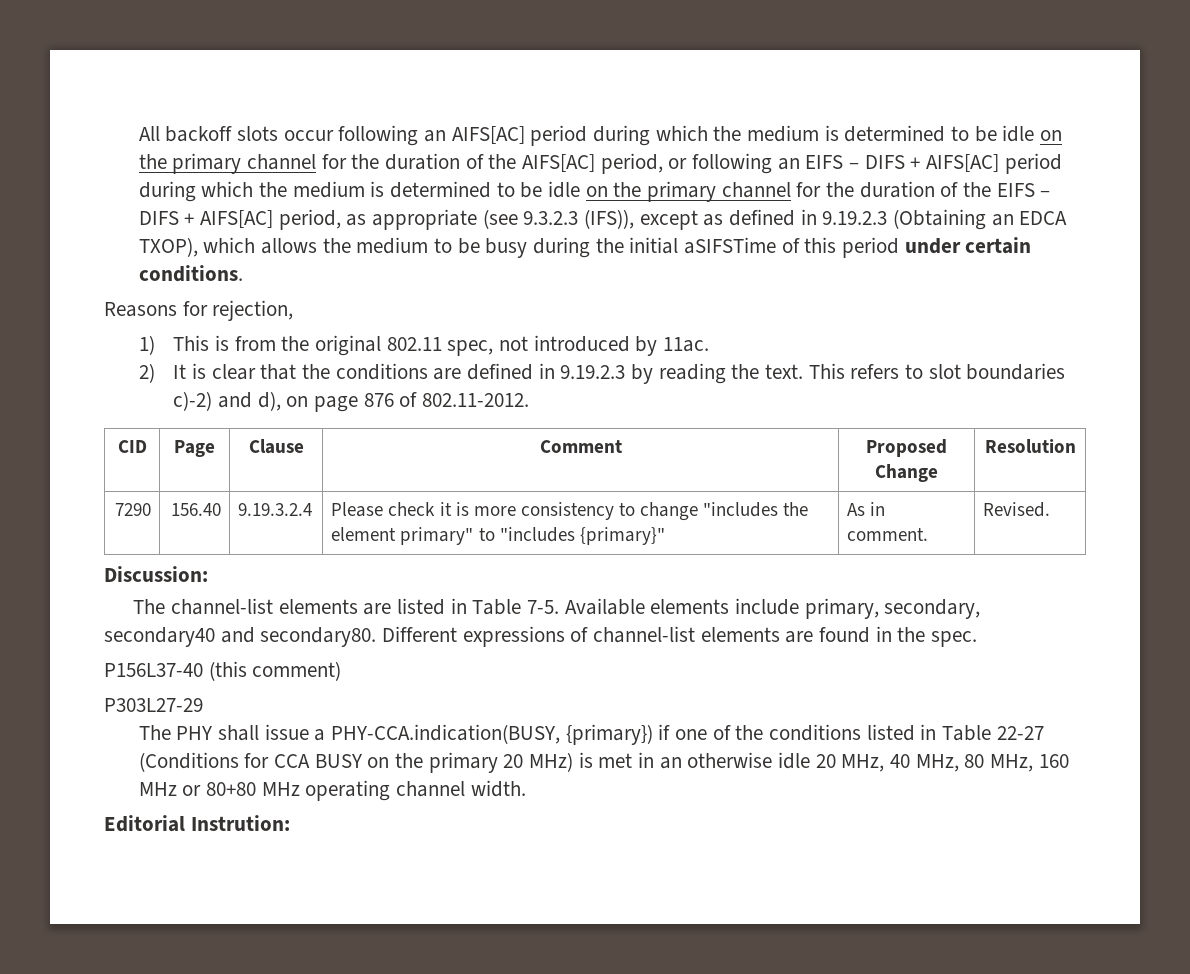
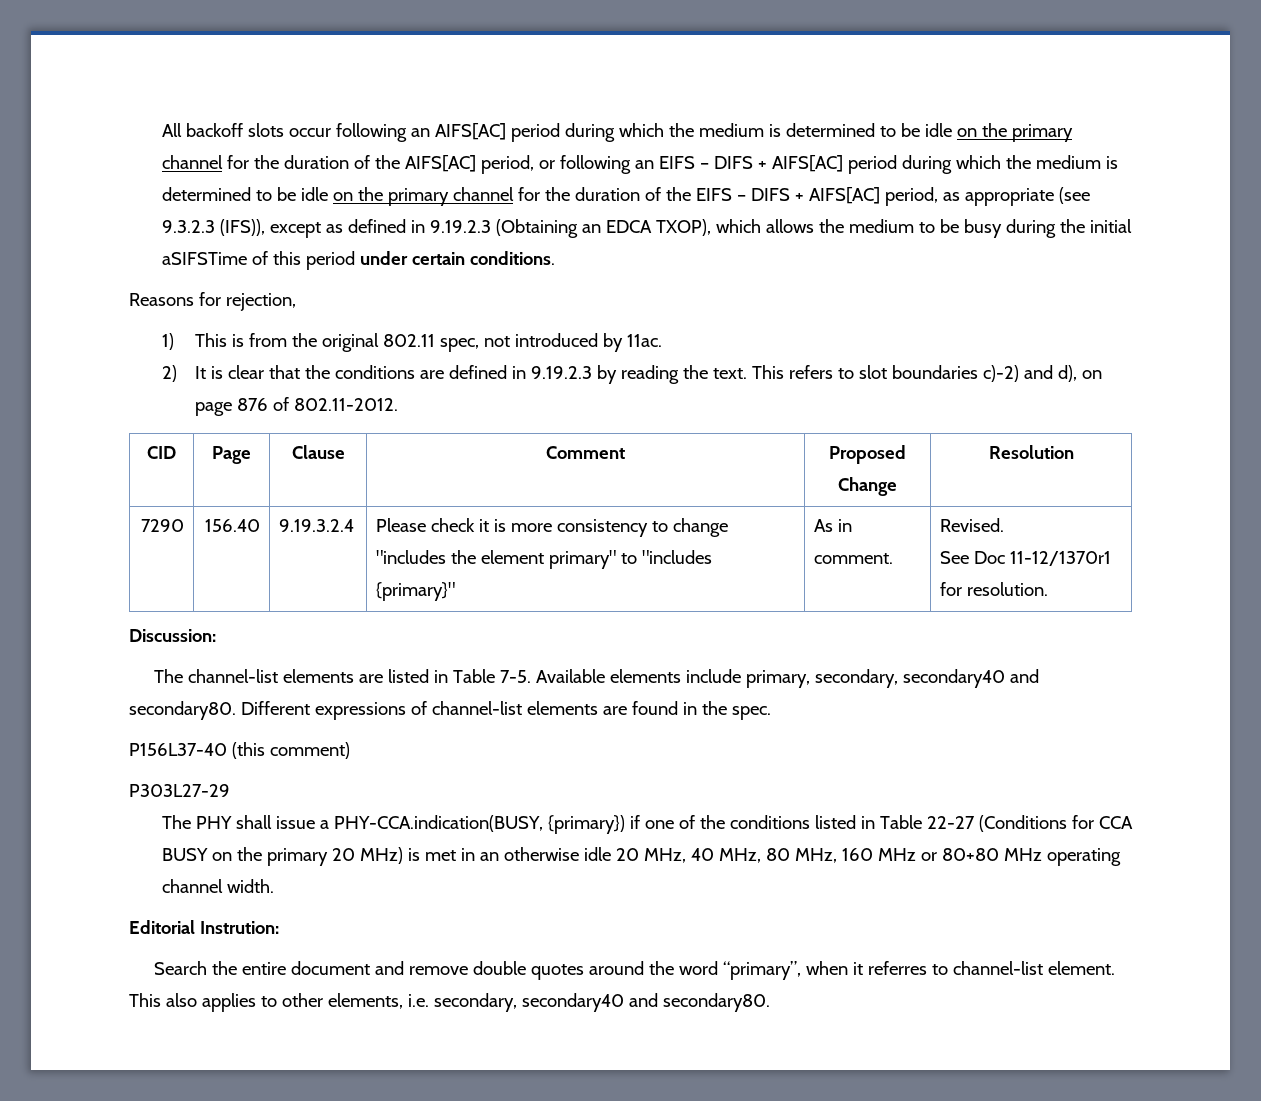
  7290 | 156.40 | 9.19.3.2.4 | Please check it is more consistency to change "includes the element primary" to "includes {primary}" | As in comment. | Revised.
+ See Doc 11-12/1370r1 for resolution.
+ Search the entire document and remove double quotes around the word “primary”, when it referres to channel-list element. This also applies to other elements, i.e. secondary, secondary40 and secondary80.

